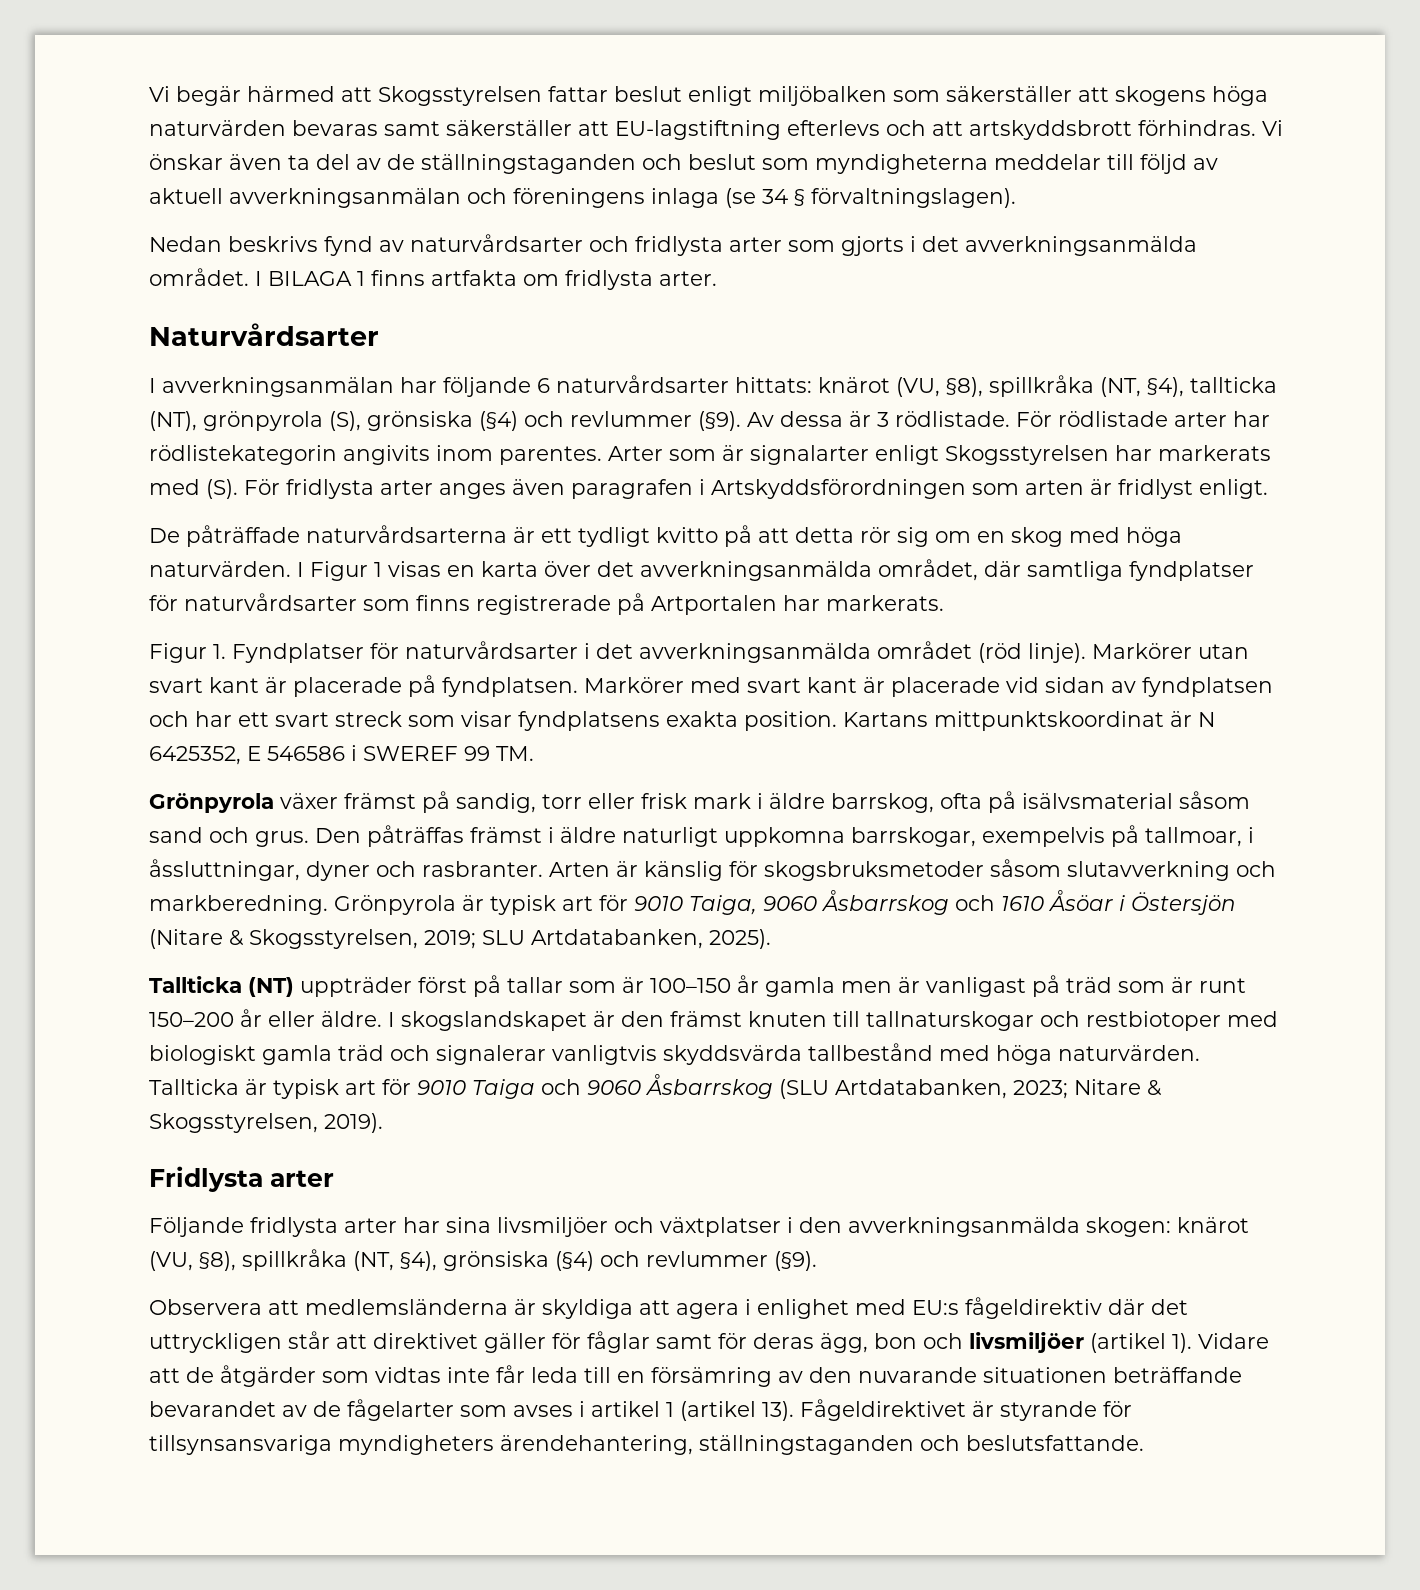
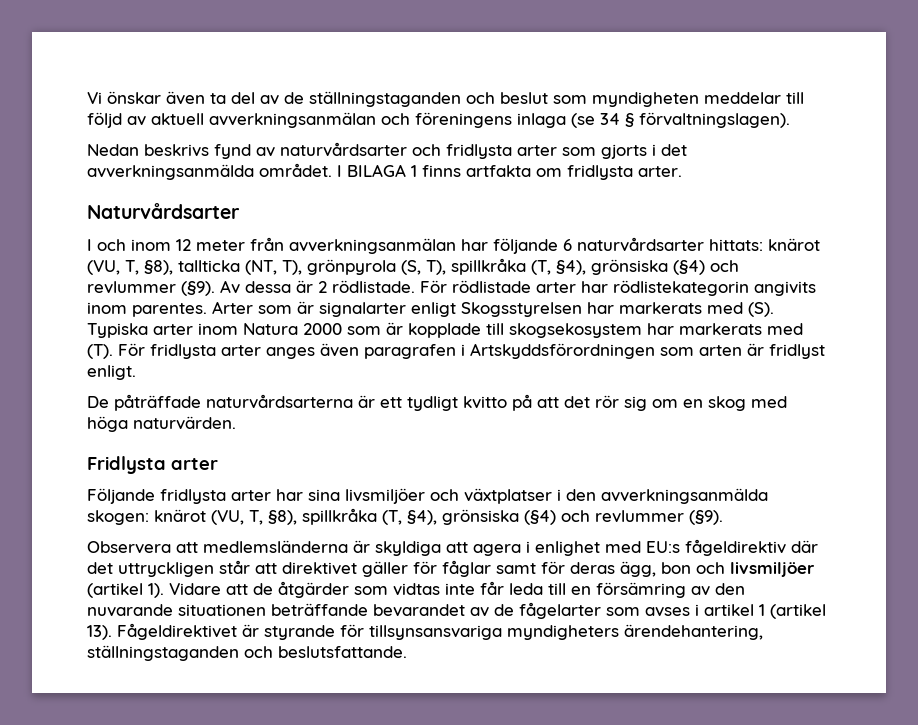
- Vi begär härmed att Skogsstyrelsen fattar beslut enligt miljöbalken som säkerställer att skogens höga naturvärden bevaras samt säkerställer att EU-lagstiftning efterlevs och att artskyddsbrott förhindras. Vi önskar även ta del av de ställningstaganden och beslut som myndigheterna meddelar till följd av aktuell avverkningsanmälan och föreningens inlaga (se 34 § förvaltningslagen).
+ Vi önskar även ta del av de ställningstaganden och beslut som myndigheten meddelar till följd av aktuell avverkningsanmälan och föreningens inlaga (se 34 § förvaltningslagen).
- I avverkningsanmälan har följande 6 naturvårdsarter hittats: knärot (VU, §8), spillkråka (NT, §4), tallticka (NT), grönpyrola (S), grönsiska (§4) och revlummer (§9).
+ I och inom 12 meter från avverkningsanmälan har följande 6 naturvårdsarter hittats: knärot (VU, T, §8), tallticka (NT, T), grönpyrola (S, T), spillkråka (T, §4), grönsiska (§4) och revlummer (§9).
- Av dessa är 3 rödlistade.
+ Av dessa är 2 rödlistade.
- Arter som är signalarter enligt Skogsstyrelsen har markerats med (S). För fridlysta arter anges även paragrafen i Artskyddsförordningen som arten är fridlyst enligt.
+ Arter som är signalarter enligt Skogsstyrelsen har markerats med (S). Typiska arter inom Natura 2000 som är kopplade till skogsekosystem har markerats med (T). För fridlysta arter anges även paragrafen i Artskyddsförordningen som arten är fridlyst enligt.
- De påträffade naturvårdsarterna är ett tydligt kvitto på att detta rör sig om en skog med höga naturvärden. I Figur 1 visas en karta över det avverkningsanmälda området, där samtliga fyndplatser för naturvårdsarter som finns registrerade på Artportalen har markerats.
- Figur 1. Fyndplatser för naturvårdsarter i det avverkningsanmälda området (röd linje). Markörer utan svart kant är placerade på fyndplatsen. Markörer med svart kant är placerade vid sidan av fyndplatsen och har ett svart streck som visar fyndplatsens exakta position. Kartans mittpunktskoordinat är N 6425352, E 546586 i SWEREF 99 TM.
- Grönpyrola växer främst på sandig, torr eller frisk mark i äldre barrskog, ofta på isälvsmaterial såsom sand och grus. Den påträffas främst i äldre naturligt uppkomna barrskogar, exempelvis på tallmoar, i åssluttningar, dyner och rasbranter. Arten är känslig för skogsbruksmetoder såsom slutavverkning och markberedning. Grönpyrola är typisk art för 9010 Taiga, 9060 Åsbarrskog och 1610 Åsöar i Östersjön (Nitare & Skogsstyrelsen, 2019; SLU Artdatabanken, 2025).
- Tallticka (NT) uppträder först på tallar som är 100–150 år gamla men är vanligast på träd som är runt 150–200 år eller äldre. I skogslandskapet är den främst knuten till tallnaturskogar och restbiotoper med biologiskt gamla träd och signalerar vanligtvis skyddsvärda tallbestånd med höga naturvärden. Tallticka är typisk art för 9010 Taiga och 9060 Åsbarrskog (SLU Artdatabanken, 2023; Nitare & Skogsstyrelsen, 2019).
+ De påträffade naturvårdsarterna är ett tydligt kvitto på att det rör sig om en skog med höga naturvärden.
- Följande fridlysta arter har sina livsmiljöer och växtplatser i den avverkningsanmälda skogen: knärot (VU, §8), spillkråka (NT, §4), grönsiska (§4) och revlummer (§9).
+ Följande fridlysta arter har sina livsmiljöer och växtplatser i den avverkningsanmälda skogen: knärot (VU, T, §8), spillkråka (T, §4), grönsiska (§4) och revlummer (§9).

